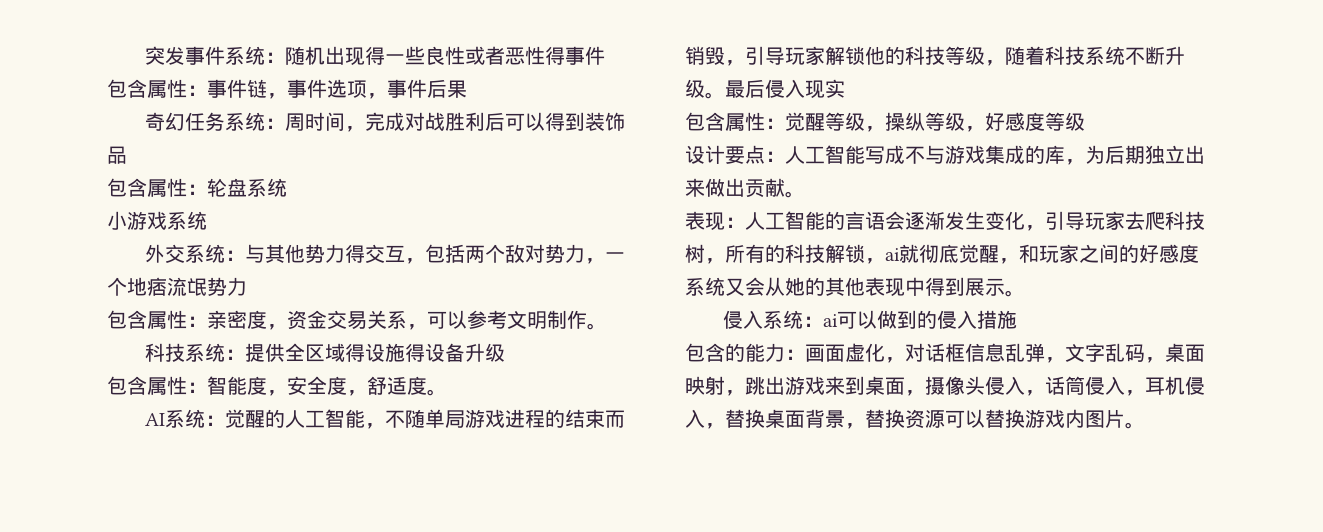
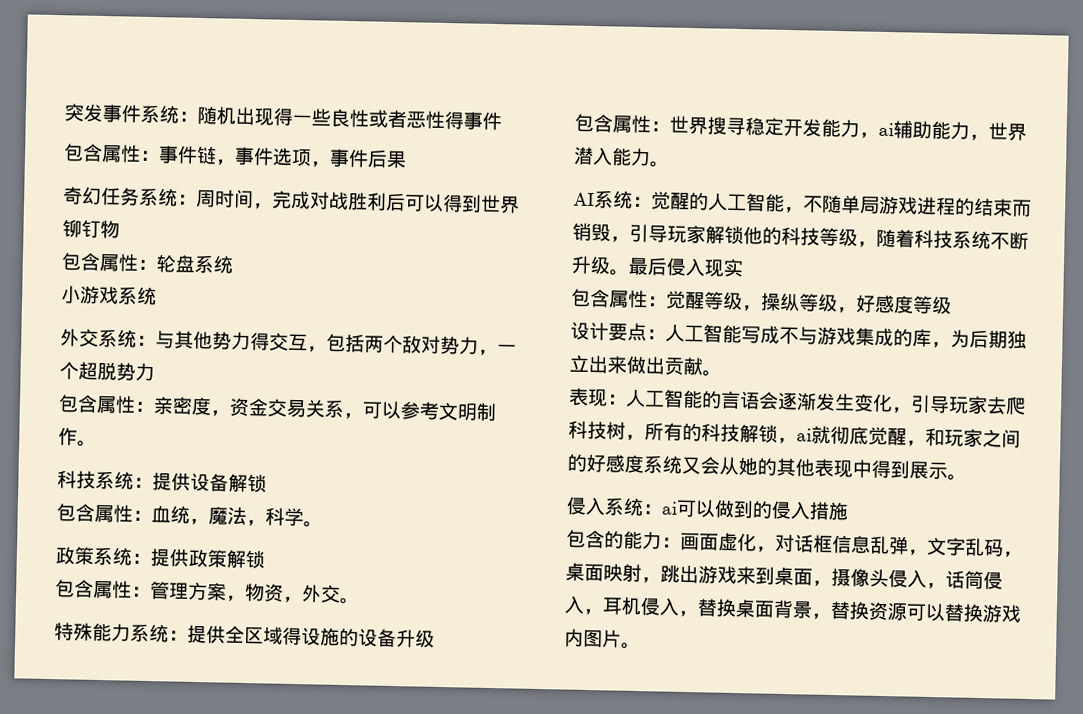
- 奇幻任务系统：周时间，完成对战胜利后可以得到装饰品
+ 奇幻任务系统：周时间，完成对战胜利后可以得到世界铆钉物
- 外交系统：与其他势力得交互，包括两个敌对势力，一个地痞流氓势力
+ 外交系统：与其他势力得交互，包括两个敌对势力，一个超脱势力
- 科技系统：提供全区域得设施得设备升级
+ 科技系统：提供设备解锁
+ 包含属性：血统，魔法，科学。
+ 政策系统：提供政策解锁
+ 包含属性：管理方案，物资，外交。
+ 特殊能力系统：提供全区域得设施的设备升级
- 包含属性：智能度，安全度，舒适度。
+ 包含属性：世界搜寻稳定开发能力，ai辅助能力，世界潜入能力。

